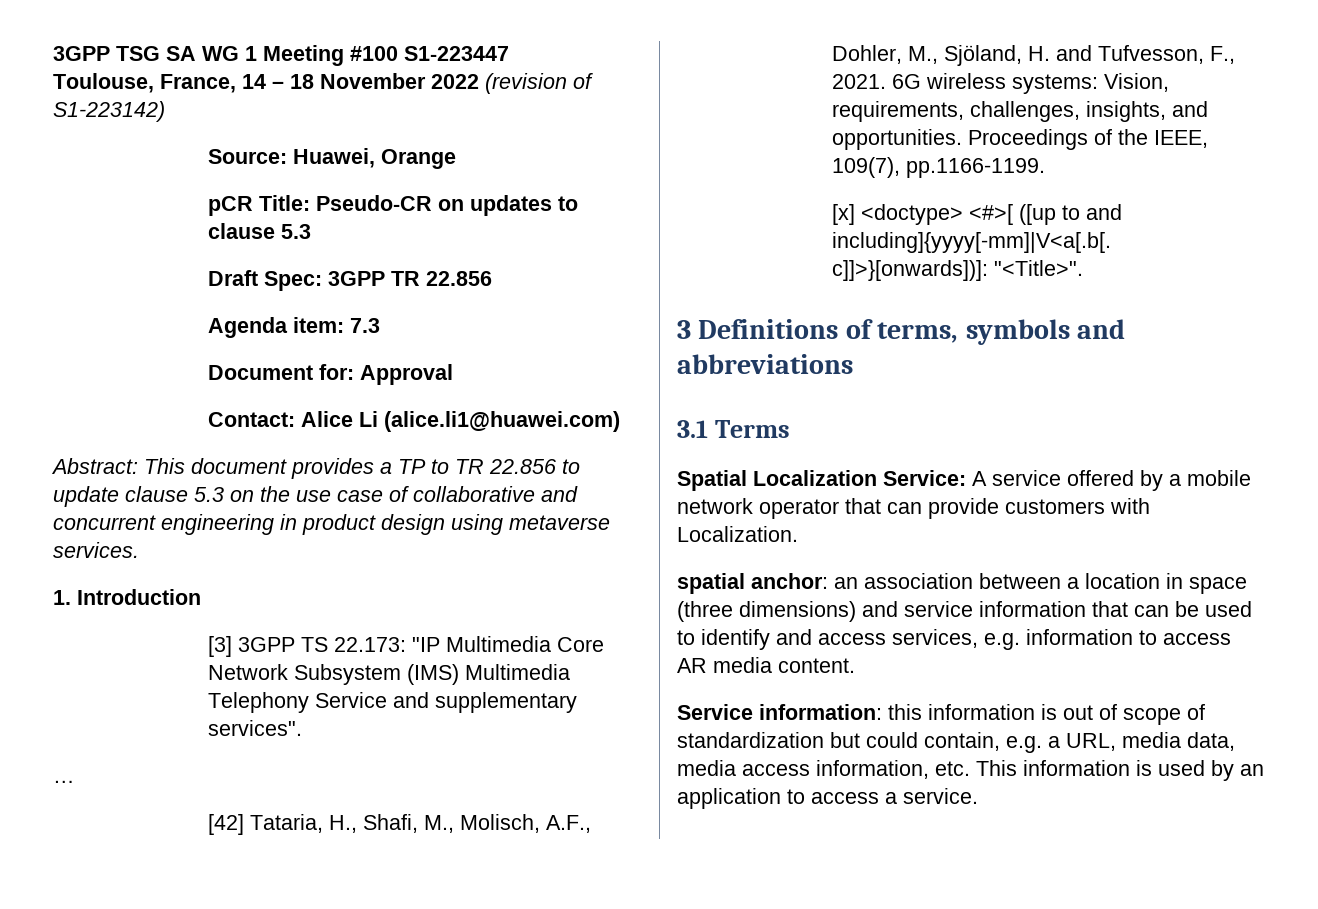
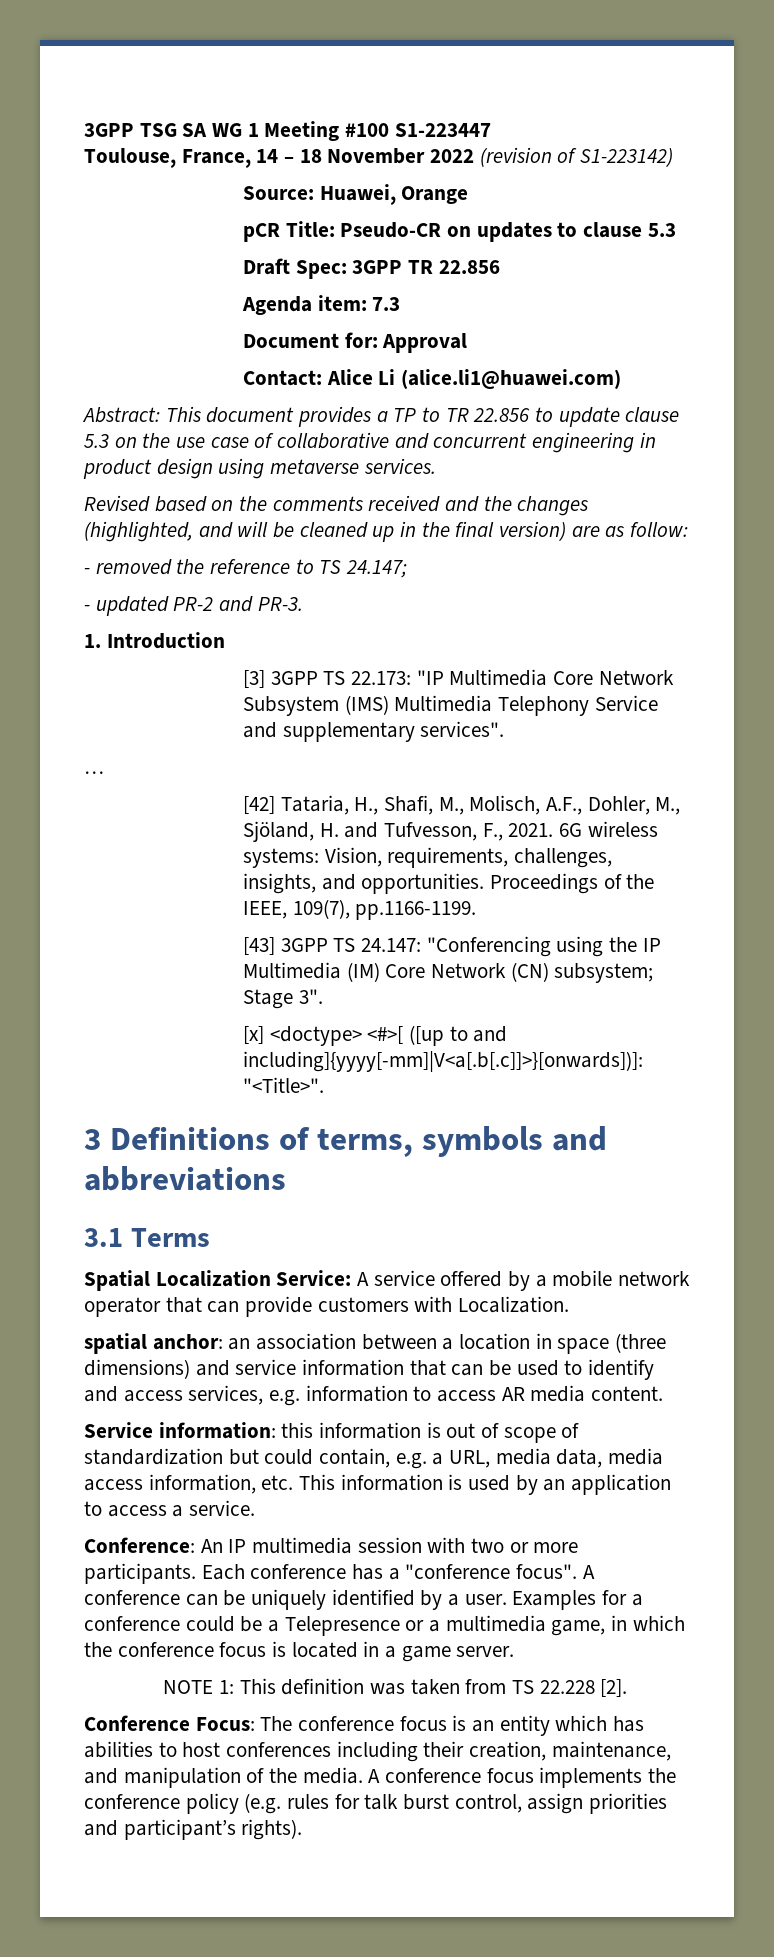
+ Revised based on the comments received and the changes (highlighted, and will be cleaned up in the final version) are as follow:
+ - removed the reference to TS 24.147;
+ - updated PR-2 and PR-3.
+ [43] 3GPP TS 24.147: "Conferencing using the IP Multimedia (IM) Core Network (CN) subsystem; Stage 3".
+ Conference: An IP multimedia session with two or more participants. Each conference has a "conference focus". A conference can be uniquely identified by a user. Examples for a conference could be a Telepresence or a multimedia game, in which the conference focus is located in a game server.
+ NOTE 1: This definition was taken from TS 22.228 [2].
+ Conference Focus: The conference focus is an entity which has abilities to host conferences including their creation, maintenance, and manipulation of the media. A conference focus implements the conference policy (e.g. rules for talk burst control, assign priorities and participant’s rights).

